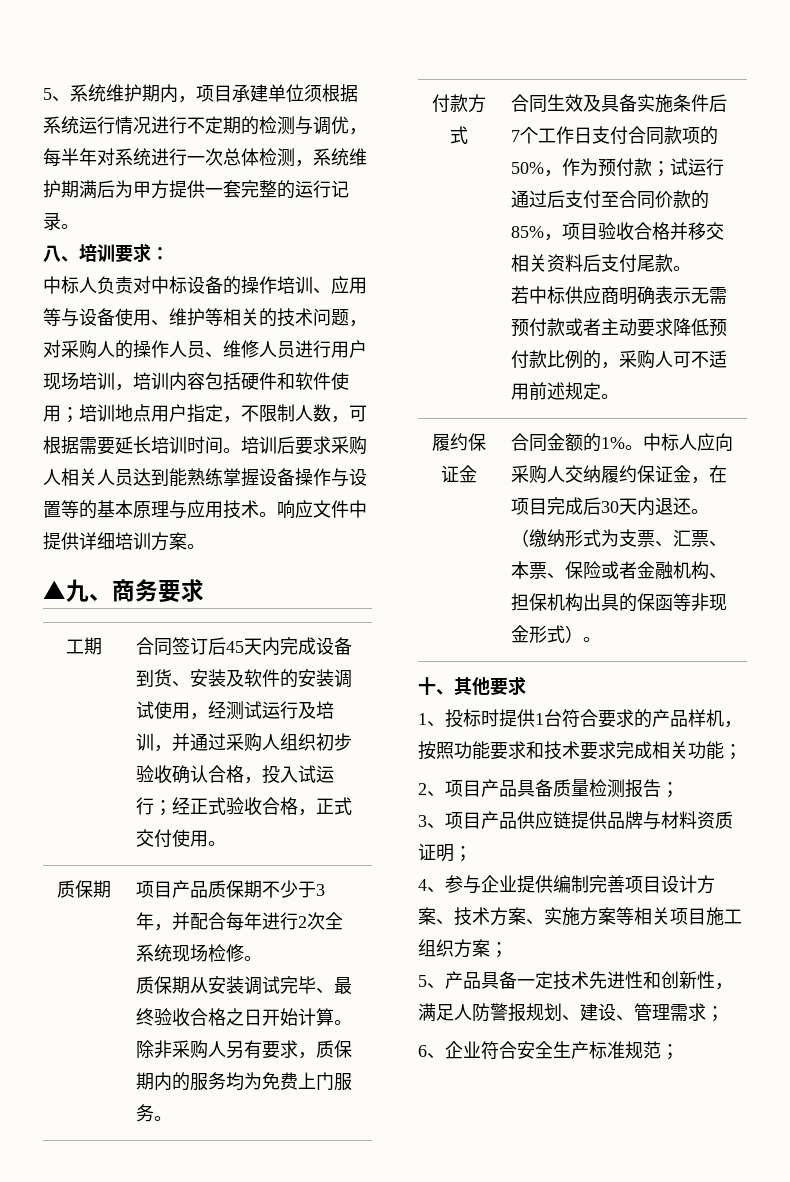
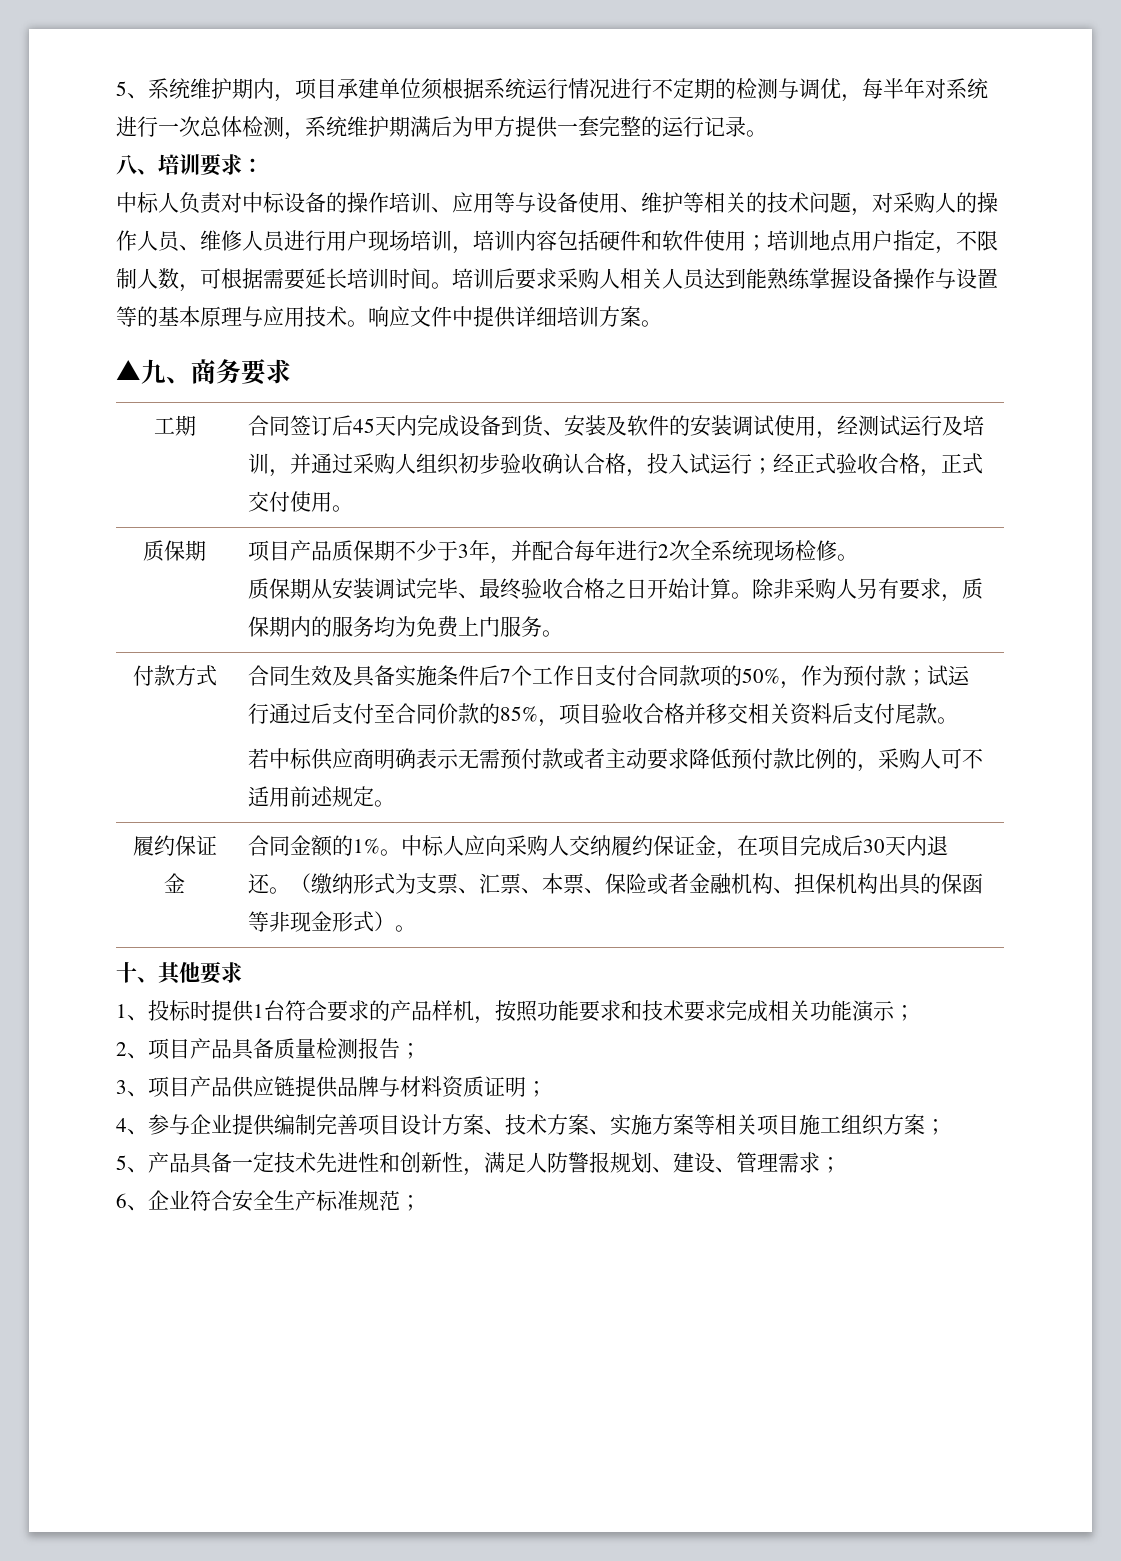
- 1、投标时提供1台符合要求的产品样机，按照功能要求和技术要求完成相关功能；
+ 1、投标时提供1台符合要求的产品样机，按照功能要求和技术要求完成相关功能演示；

